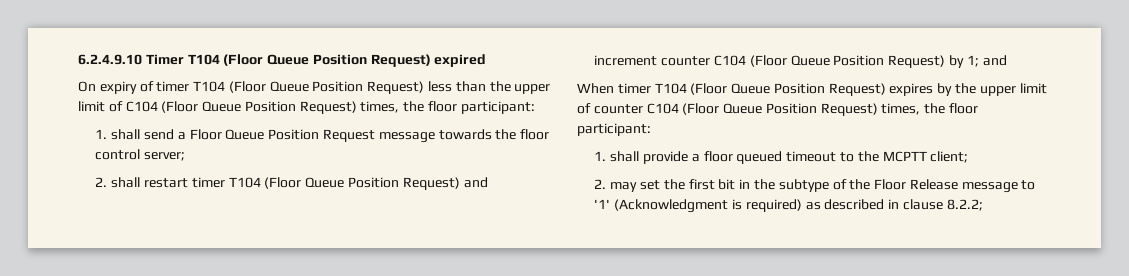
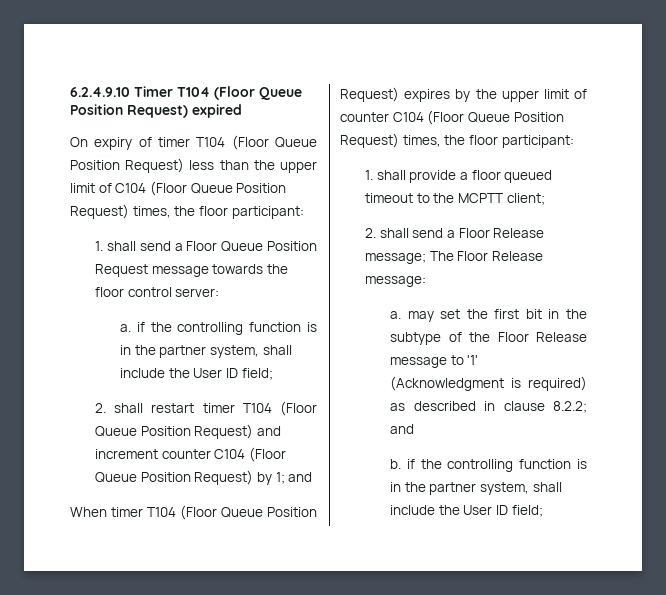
- 1. shall send a Floor Queue Position Request message towards the floor control server;
+ 1. shall send a Floor Queue Position Request message towards the floor control server:
+ a. if the controlling function is in the partner system, shall include the User ID field;
- 2. may set the first bit in the subtype of the Floor Release message to '1' (Acknowledgment is required) as described in clause 8.2.2;
+ 2. shall send a Floor Release message; The Floor Release message:
+ a. may set the first bit in the subtype of the Floor Release message to '1' (Acknowledgment is required) as described in clause 8.2.2; and
+ b. if the controlling function is in the partner system, shall include the User ID field;

